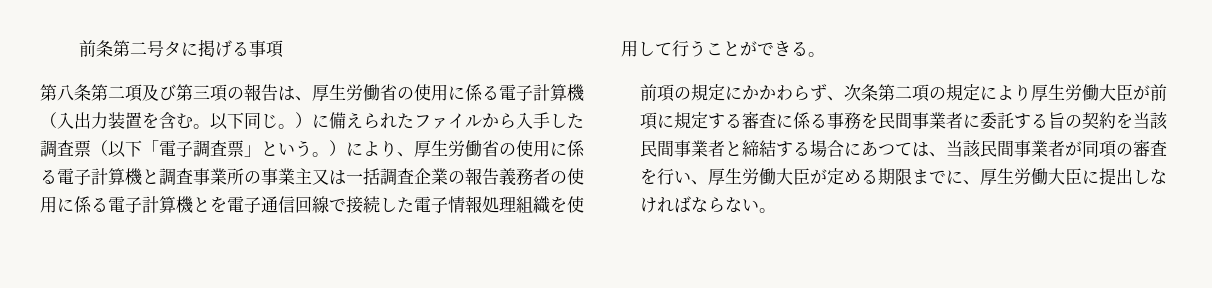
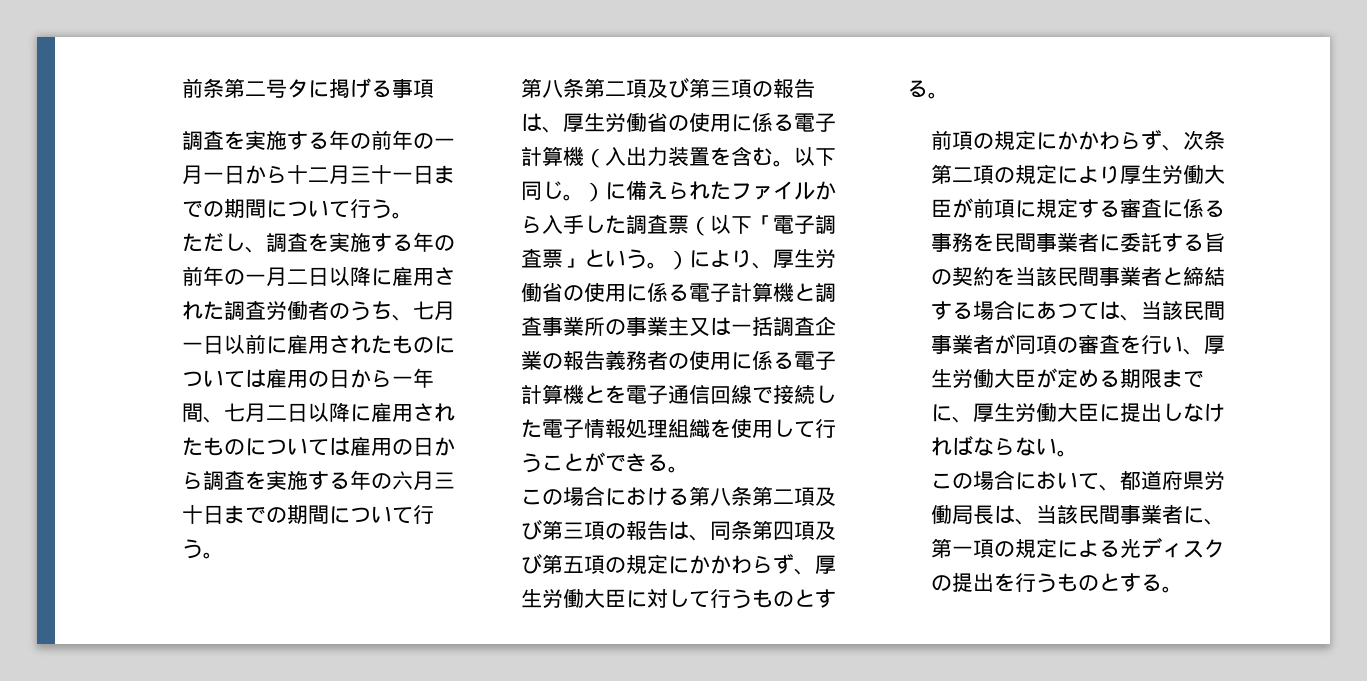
+ 調査を実施する年の前年の一月一日から十二月三十一日までの期間について行う。
+ ただし、調査を実施する年の前年の一月二日以降に雇用された調査労働者のうち、七月一日以前に雇用されたものについては雇用の日から一年間、七月二日以降に雇用されたものについては雇用の日から調査を実施する年の六月三十日までの期間について行う。
+ この場合における第八条第二項及び第三項の報告は、同条第四項及び第五項の規定にかかわらず、厚生労働大臣に対して行うものとする。
+ この場合において、都道府県労働局長は、当該民間事業者に、第一項の規定による光ディスクの提出を行うものとする。

